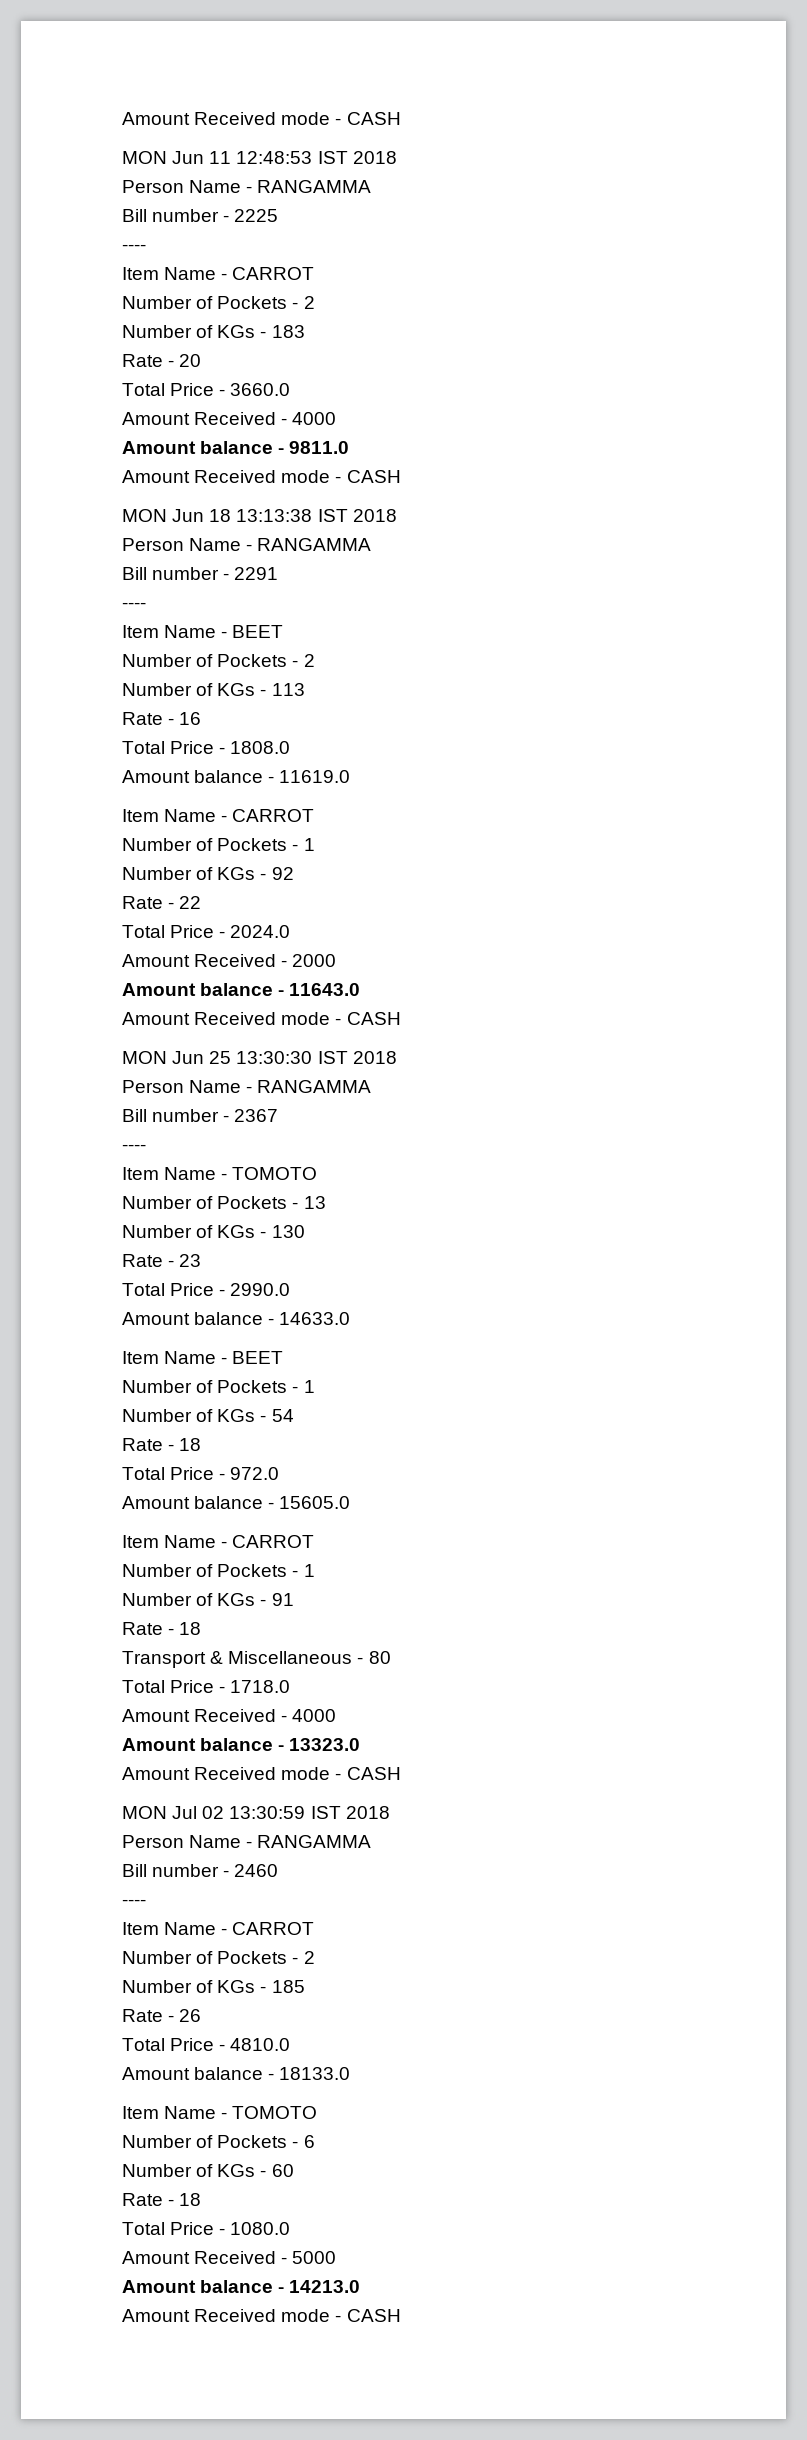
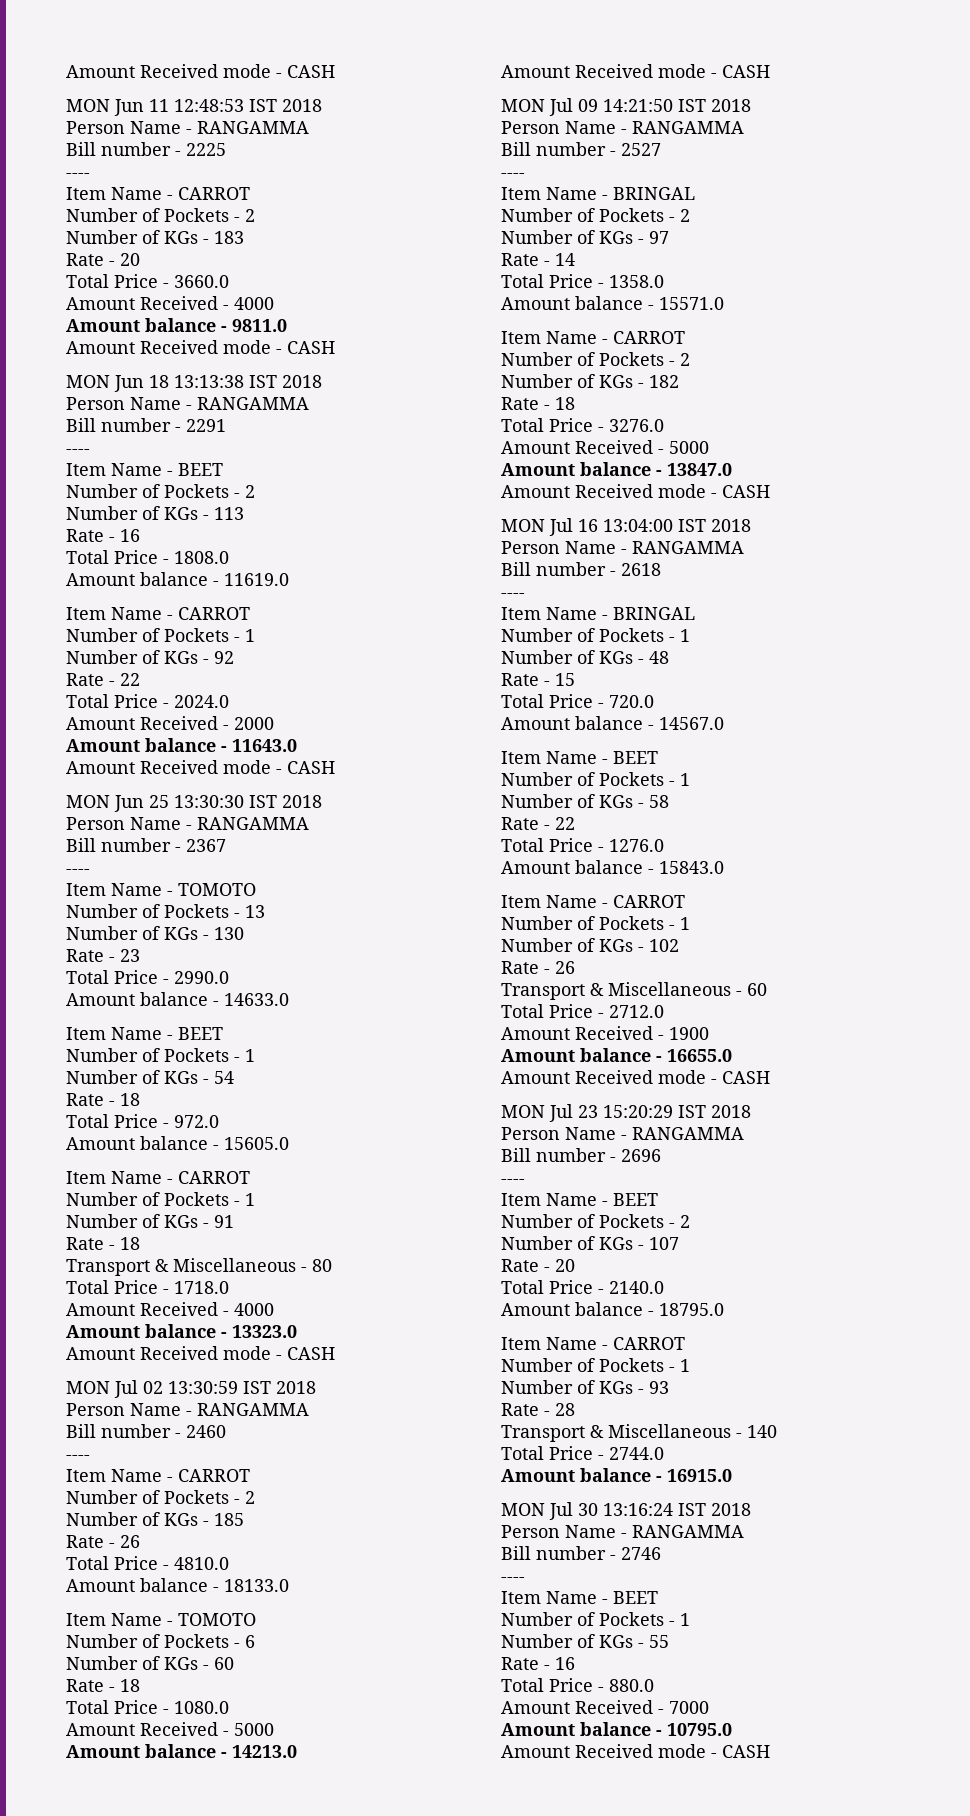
+ MON Jul 09 14:21:50 IST 2018
+ Person Name - RANGAMMA
+ Bill number - 2527
+ ----
+ Item Name - BRINGAL
+ Number of Pockets - 2
+ Number of KGs - 97
+ Rate - 14
+ Total Price - 1358.0
+ Amount balance - 15571.0
+ Item Name - CARROT
+ Number of Pockets - 2
+ Number of KGs - 182
+ Rate - 18
+ Total Price - 3276.0
+ Amount Received - 5000
+ Amount balance - 13847.0
+ Amount Received mode - CASH
+ MON Jul 16 13:04:00 IST 2018
+ Person Name - RANGAMMA
+ Bill number - 2618
+ ----
+ Item Name - BRINGAL
+ Number of Pockets - 1
+ Number of KGs - 48
+ Rate - 15
+ Total Price - 720.0
+ Amount balance - 14567.0
+ Item Name - BEET
+ Number of Pockets - 1
+ Number of KGs - 58
+ Rate - 22
+ Total Price - 1276.0
+ Amount balance - 15843.0
+ Item Name - CARROT
+ Number of Pockets - 1
+ Number of KGs - 102
+ Rate - 26
+ Transport & Miscellaneous - 60
+ Total Price - 2712.0
+ Amount Received - 1900
+ Amount balance - 16655.0
+ Amount Received mode - CASH
+ MON Jul 23 15:20:29 IST 2018
+ Person Name - RANGAMMA
+ Bill number - 2696
+ ----
+ Item Name - BEET
+ Number of Pockets - 2
+ Number of KGs - 107
+ Rate - 20
+ Total Price - 2140.0
+ Amount balance - 18795.0
+ Item Name - CARROT
+ Number of Pockets - 1
+ Number of KGs - 93
+ Rate - 28
+ Transport & Miscellaneous - 140
+ Total Price - 2744.0
+ Amount balance - 16915.0
+ MON Jul 30 13:16:24 IST 2018
+ Person Name - RANGAMMA
+ Bill number - 2746
+ ----
+ Item Name - BEET
+ Number of Pockets - 1
+ Number of KGs - 55
+ Rate - 16
+ Total Price - 880.0
+ Amount Received - 7000
+ Amount balance - 10795.0
+ Amount Received mode - CASH

